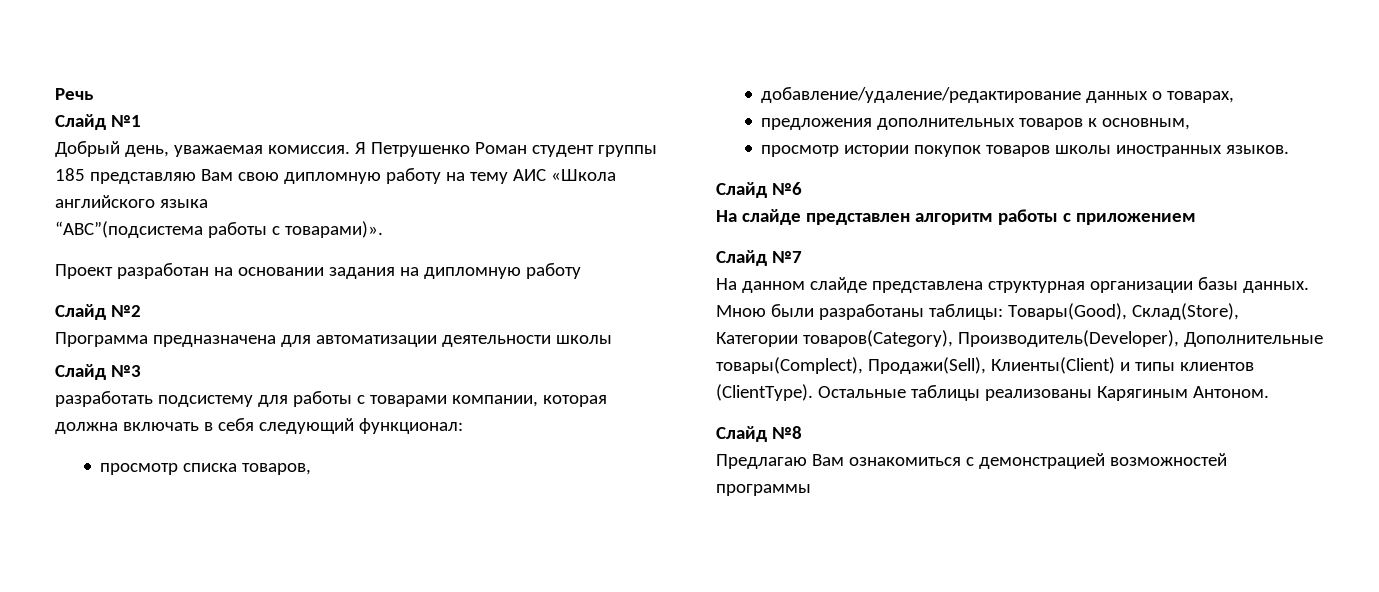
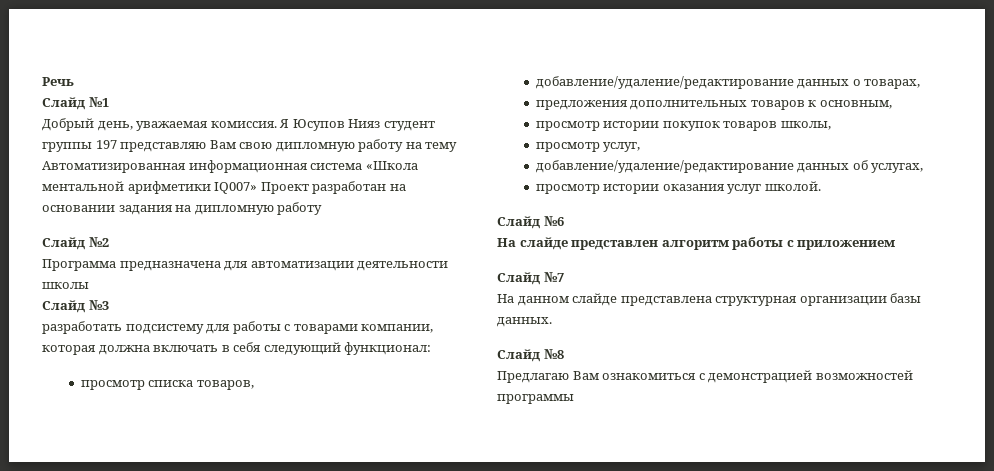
- Я Петрушенко Роман студент группы 185 представляю Вам свою дипломную работу на тему АИС «Школа английского языка
- “ABC”(подсистема работы с товарами)».
- Проект разработан на основании задания на дипломную работу
+ Я Юсупов Нияз студент группы 197 представляю Вам свою дипломную работу на тему Автоматизированная информационная система «Школа ментальной арифметики IQ007» Проект разработан на основании задания на дипломную работу
- просмотр истории покупок товаров школы иностранных языков.
+ просмотр истории покупок товаров школы,
+ просмотр услуг,
+ добавление/удаление/редактирование данных об услугах,
+ просмотр истории оказания услуг школой.
- Мною были разработаны таблицы: Товары(Good), Склад(Store), Категории товаров(Category), Производитель(Developer), Дополнительные товары(Complect), Продажи(Sell), Клиенты(Client) и типы клиентов (ClientType). Остальные таблицы реализованы Карягиным Антоном.

